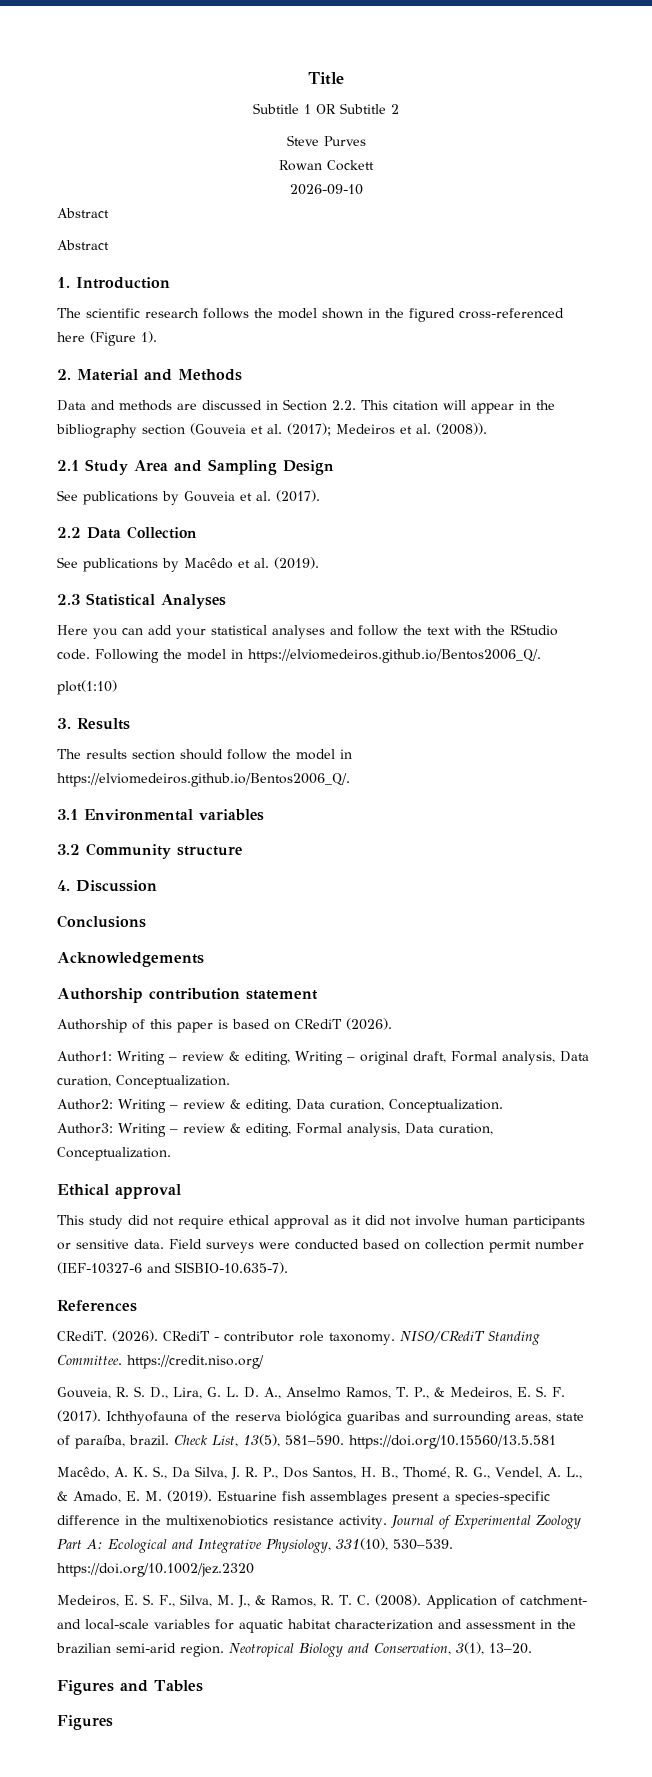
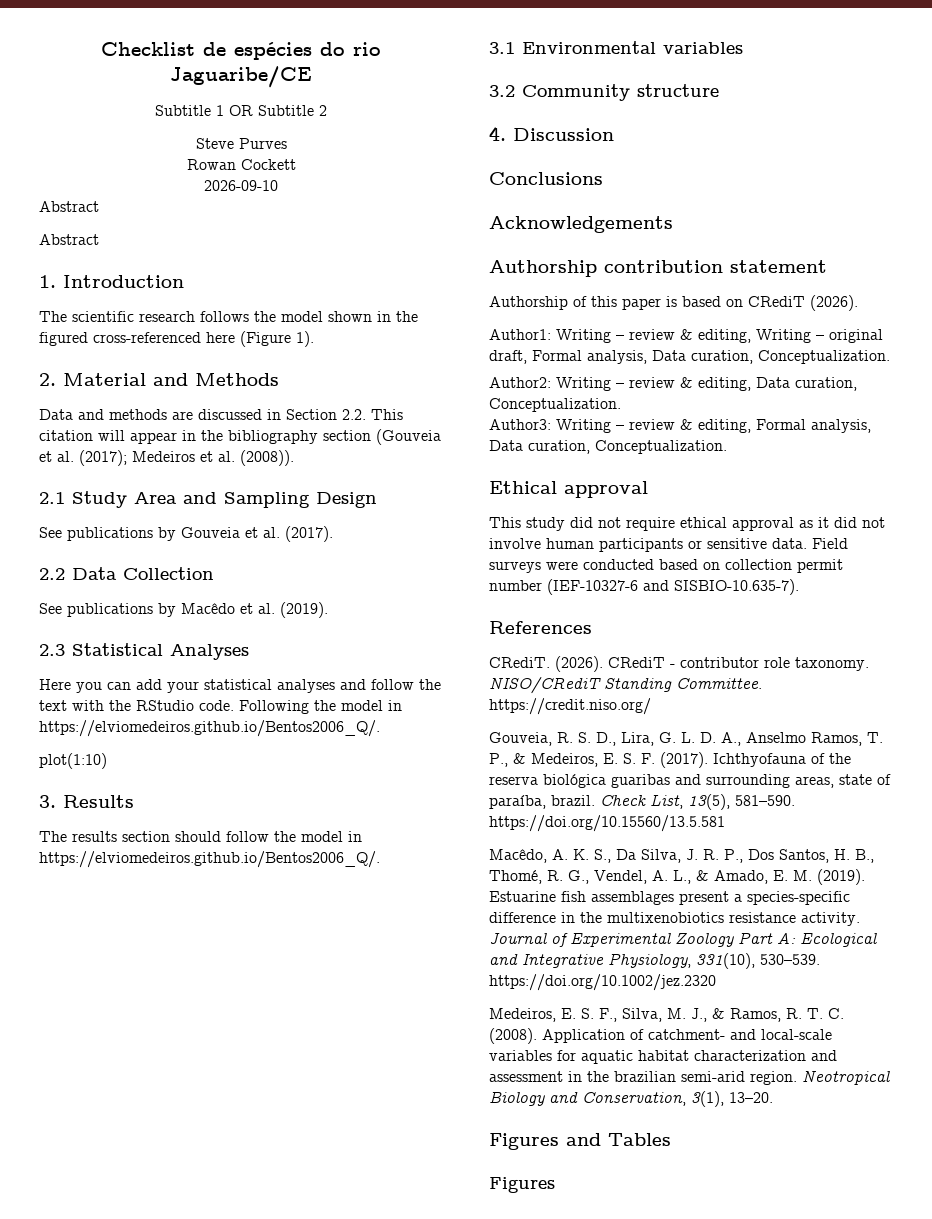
- Title
+ Checklist de espécies do rio Jaguaribe/CE

